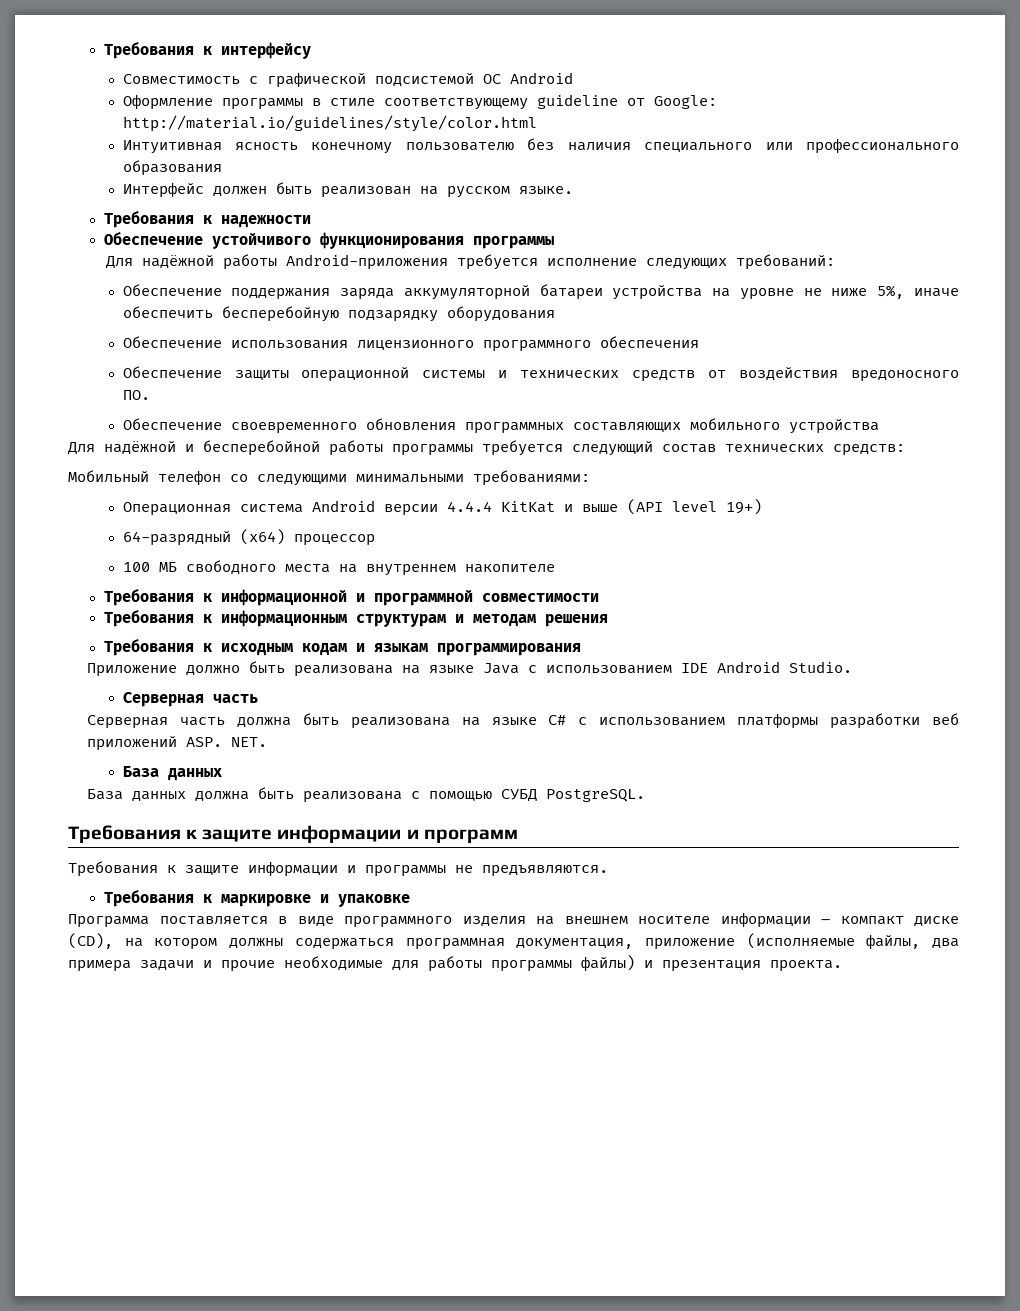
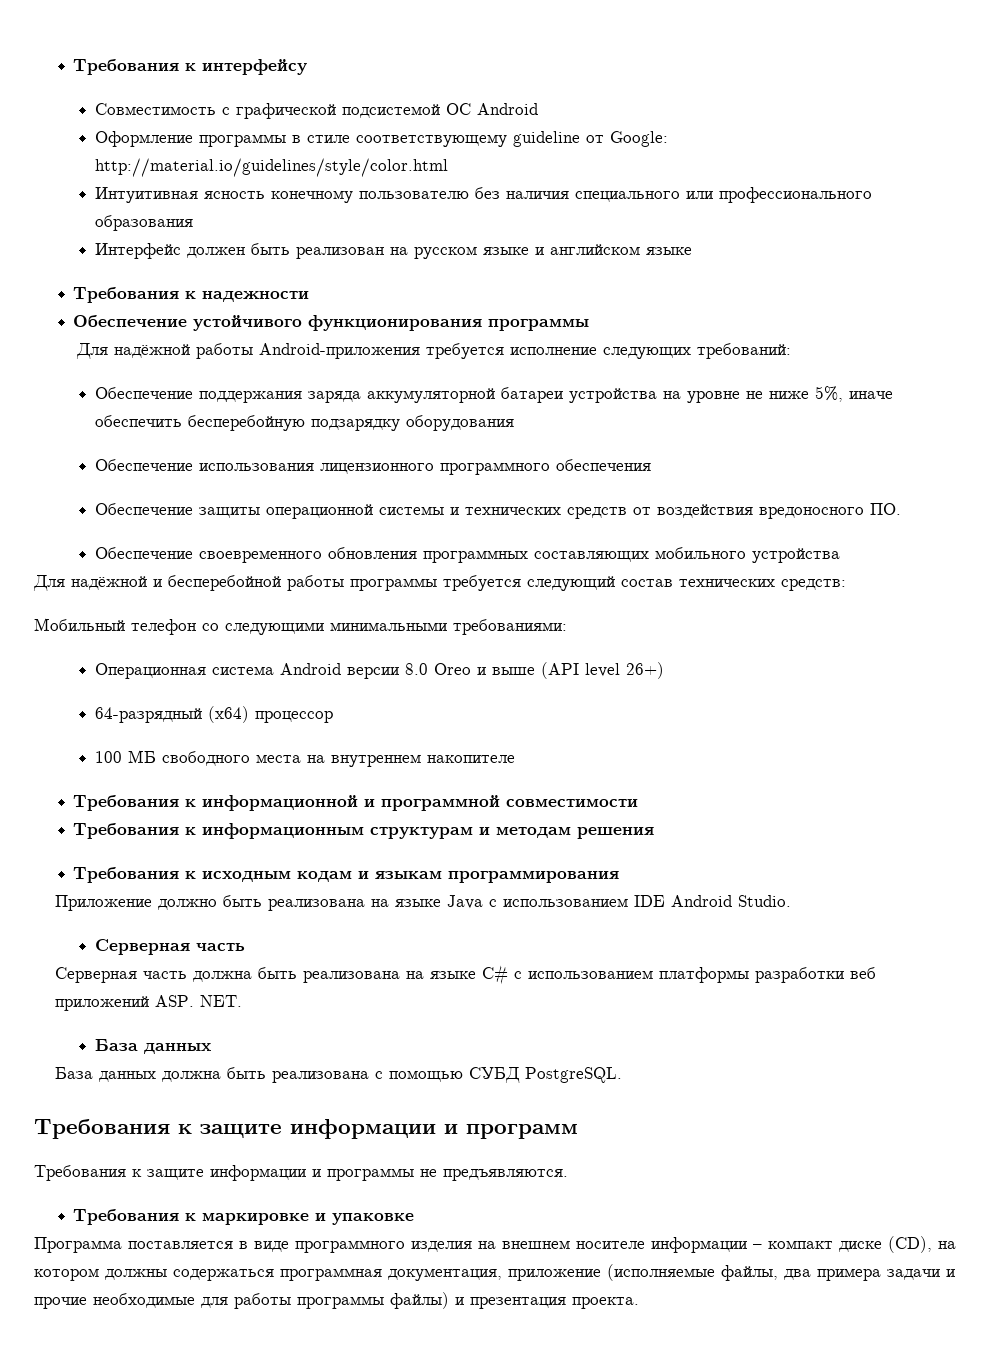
- Интерфейс должен быть реализован на русском языке.
+ Интерфейс должен быть реализован на русском языке и английском языке
- Операционная система Android версии 4.4.4 KitKat и выше (API level 19+)
+ Операционная система Android версии 8.0 Oreo и выше (API level 26+)

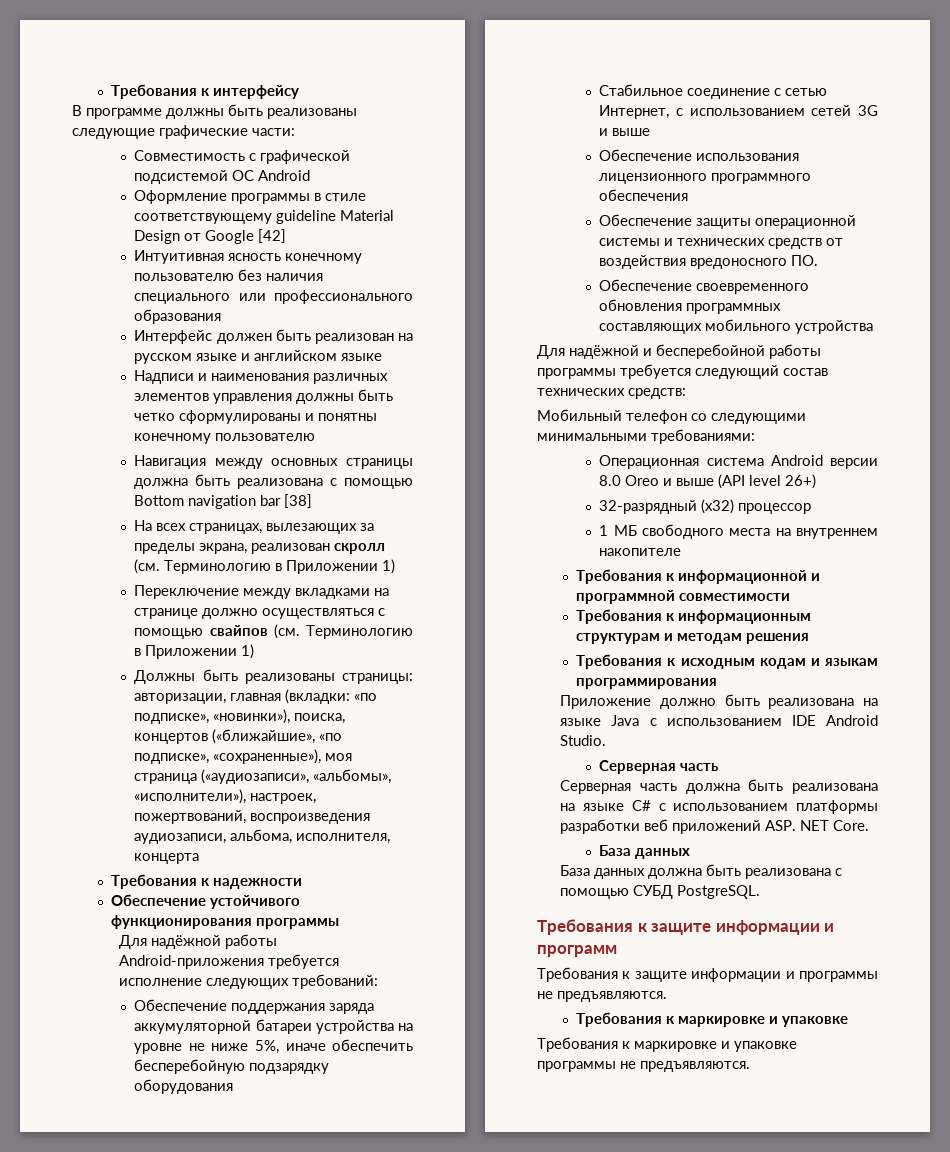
+ В программе должны быть реализованы следующие графические части:
- Оформление программы в стиле соответствующему guideline от Google: http://material.io/guidelines/style/color.html
+ Оформление программы в стиле соответствующему guideline Material Design от Google [42]
+ Надписи и наименования различных элементов управления должны быть четко сформулированы и понятны конечному пользователю
+ Навигация между основных страницы должна быть реализована с помощью Bottom navigation bar [38]
+ На всех страницах, вылезающих за пределы экрана, реализован скролл (см. Терминологию в Приложении 1)
+ Переключение между вкладками на странице должно осуществляться с помощью свайпов (см. Терминологию в Приложении 1)
+ Должны быть реализованы страницы: авторизации, главная (вкладки: «по подписке», «новинки»), поиска, концертов («ближайшие», «по подписке», «сохраненные»), моя страница («аудиозаписи», «альбомы», «исполнители»), настроек, пожертвований, воспроизведения аудиозаписи, альбома, исполнителя, концерта
+ Стабильное соединение с сетью Интернет, с использованием сетей 3G и выше
- 64-разрядный (x64) процессор
+ 32-разрядный (x32) процессор
- 100 МБ свободного места на внутреннем накопителе
+ 1 МБ свободного места на внутреннем накопителе
- Серверная часть должна быть реализована на языке C# с использованием платформы разработки веб приложений ASP. NET.
+ Серверная часть должна быть реализована на языке C# с использованием платформы разработки веб приложений ASP. NET Core.
- Программа поставляется в виде программного изделия на внешнем носителе информации – компакт диске (CD), на котором должны содержаться программная документация, приложение (исполняемые файлы, два примера задачи и прочие необходимые для работы программы файлы) и презентация проекта.
+ Требования к маркировке и упаковке программы не предъявляются.

